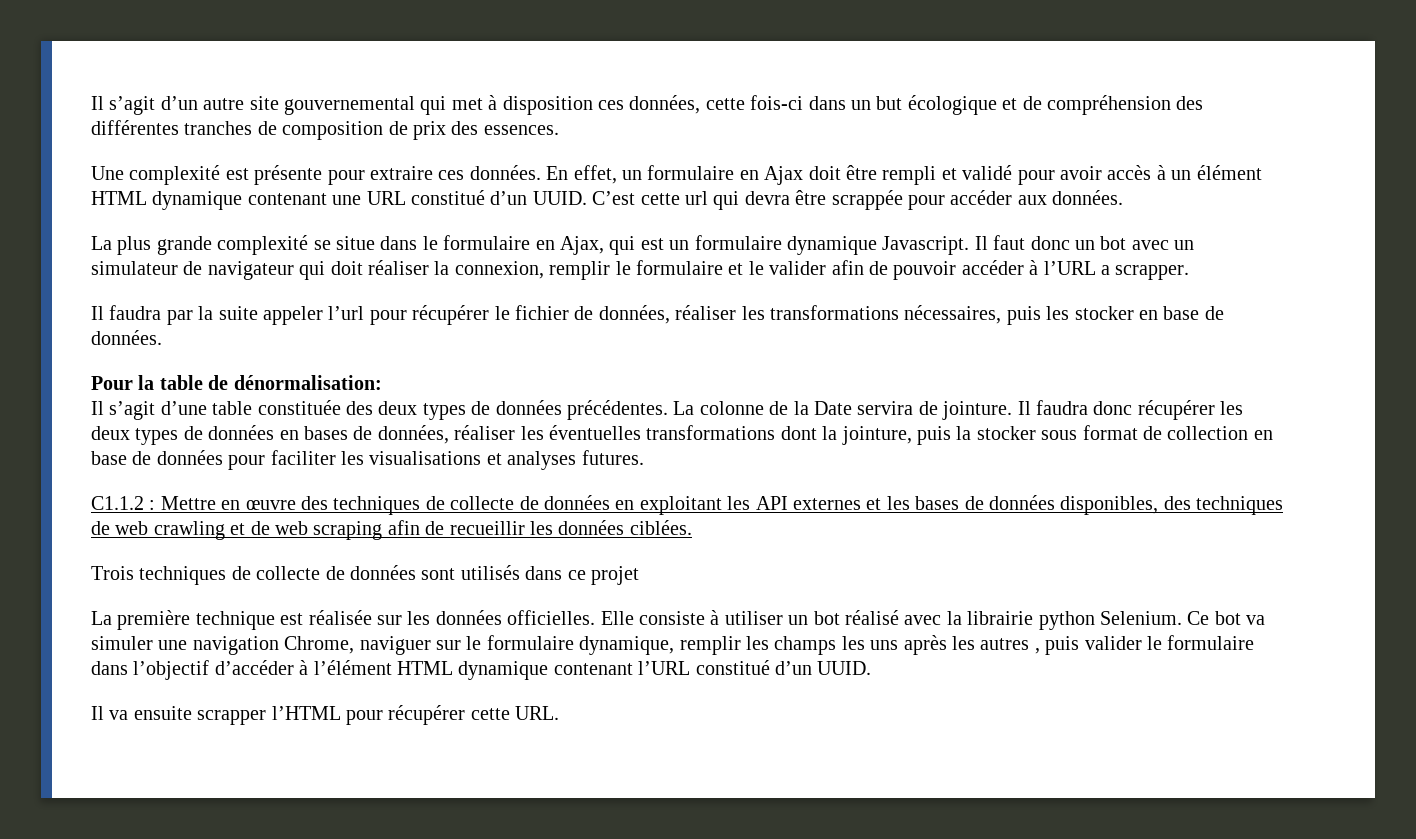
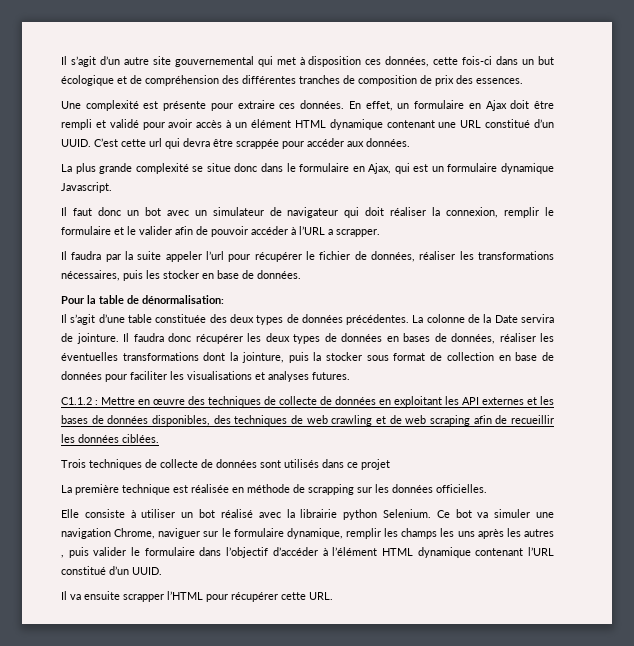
- La plus grande complexité se situe dans le formulaire en Ajax, qui est un formulaire dynamique Javascript. Il faut donc un bot avec un simulateur de navigateur qui doit réaliser la connexion, remplir le formulaire et le valider afin de pouvoir accéder à l’URL a scrapper.
+ La plus grande complexité se situe donc dans le formulaire en Ajax, qui est un formulaire dynamique Javascript.
+ Il faut donc un bot avec un simulateur de navigateur qui doit réaliser la connexion, remplir le formulaire et le valider afin de pouvoir accéder à l’URL a scrapper.
- La première technique est réalisée sur les données officielles. Elle consiste à utiliser un bot réalisé avec la librairie python Selenium.
+ La première technique est réalisée en méthode de scrapping sur les données officielles.
+ Elle consiste à utiliser un bot réalisé avec la librairie python Selenium.

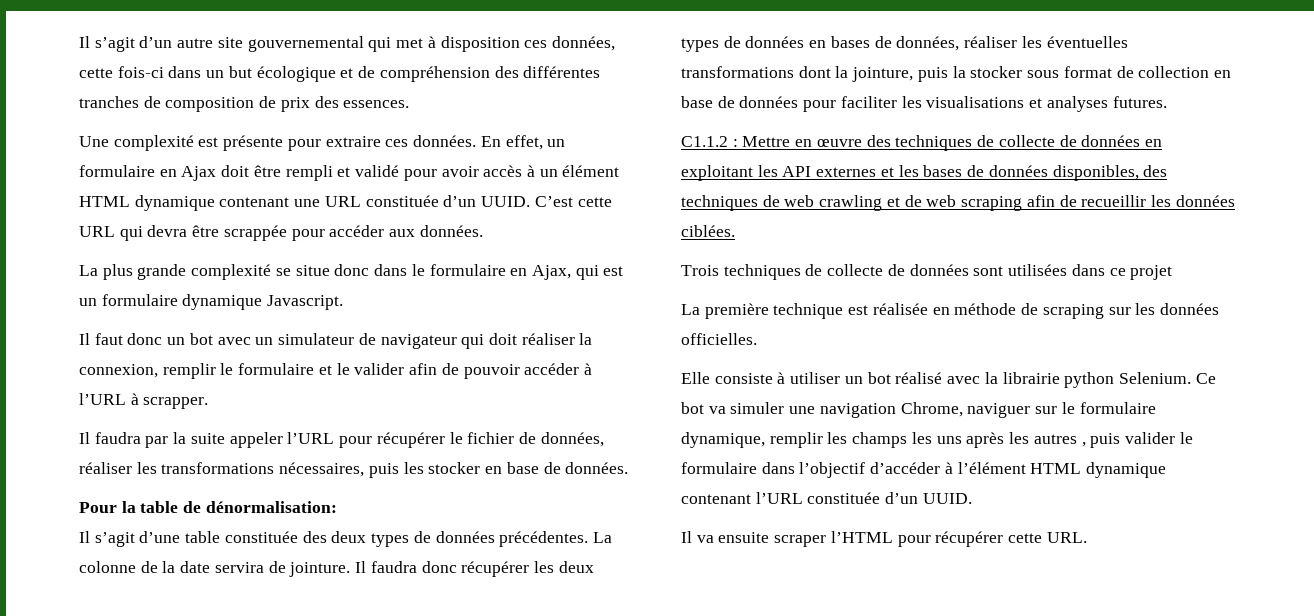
- En effet, un formulaire en Ajax doit être rempli et validé pour avoir accès à un élément HTML dynamique contenant une URL constitué d’un UUID.
+ En effet, un formulaire en Ajax doit être rempli et validé pour avoir accès à un élément HTML dynamique contenant une URL constituée d’un UUID.
- C’est cette url qui devra être scrappée pour accéder aux données.
+ C’est cette URL qui devra être scrappée pour accéder aux données.
- Il faut donc un bot avec un simulateur de navigateur qui doit réaliser la connexion, remplir le formulaire et le valider afin de pouvoir accéder à l’URL a scrapper.
+ Il faut donc un bot avec un simulateur de navigateur qui doit réaliser la connexion, remplir le formulaire et le valider afin de pouvoir accéder à l’URL à scrapper.
- Il faudra par la suite appeler l’url pour récupérer le fichier de données, réaliser les transformations nécessaires, puis les stocker en base de données.
+ Il faudra par la suite appeler l’URL pour récupérer le fichier de données, réaliser les transformations nécessaires, puis les stocker en base de données.
- La colonne de la Date servira de jointure.
+ La colonne de la date servira de jointure.
- Trois techniques de collecte de données sont utilisés dans ce projet
+ Trois techniques de collecte de données sont utilisées dans ce projet
- La première technique est réalisée en méthode de scrapping sur les données officielles.
+ La première technique est réalisée en méthode de scraping sur les données officielles.
- Ce bot va simuler une navigation Chrome, naviguer sur le formulaire dynamique, remplir les champs les uns après les autres , puis valider le formulaire dans l’objectif d’accéder à l’élément HTML dynamique contenant l’URL constitué d’un UUID.
+ Ce bot va simuler une navigation Chrome, naviguer sur le formulaire dynamique, remplir les champs les uns après les autres , puis valider le formulaire dans l’objectif d’accéder à l’élément HTML dynamique contenant l’URL constituée d’un UUID.
- Il va ensuite scrapper l’HTML pour récupérer cette URL.
+ Il va ensuite scraper l’HTML pour récupérer cette URL.

